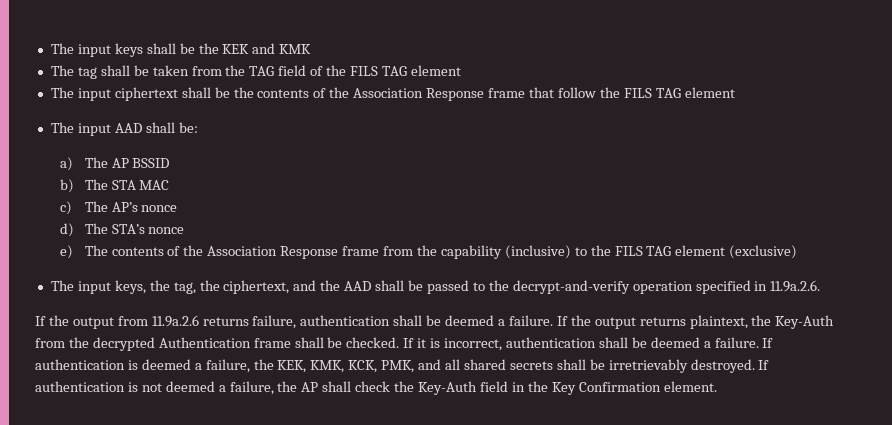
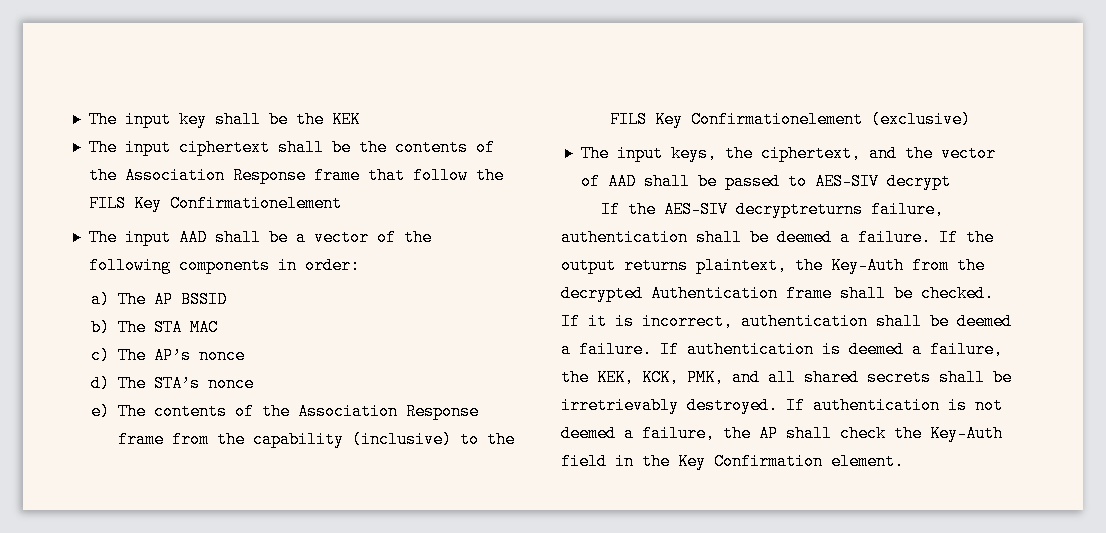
- The input keys shall be the KEK and KMK
- The tag shall be taken from the TAG field of the FILS TAG element
+ The input key shall be the KEK
- The input ciphertext shall be the contents of the Association Response frame that follow the FILS TAG element
+ The input ciphertext shall be the contents of the Association Response frame that follow the FILS Key Confirmationelement
- The input AAD shall be:
+ The input AAD shall be a vector of the following components in order:
- e) The contents of the Association Response frame from the capability (inclusive) to the FILS TAG element (exclusive)
+ e) The contents of the Association Response frame from the capability (inclusive) to the FILS Key Confirmationelement (exclusive)
- The input keys, the tag, the ciphertext, and the AAD shall be passed to the decrypt-and-verify operation specified in 11.9a.2.6.
- If the output from 11.9a.2.6 returns failure, authentication shall be deemed a failure.
+ The input keys, the ciphertext, and the vector of AAD shall be passed to AES-SIV decrypt
+ If the AES-SIV decryptreturns failure, authentication shall be deemed a failure.
- If authentication is deemed a failure, the KEK, KMK, KCK, PMK, and all shared secrets shall be irretrievably destroyed.
+ If authentication is deemed a failure, the KEK, KCK, PMK, and all shared secrets shall be irretrievably destroyed.

